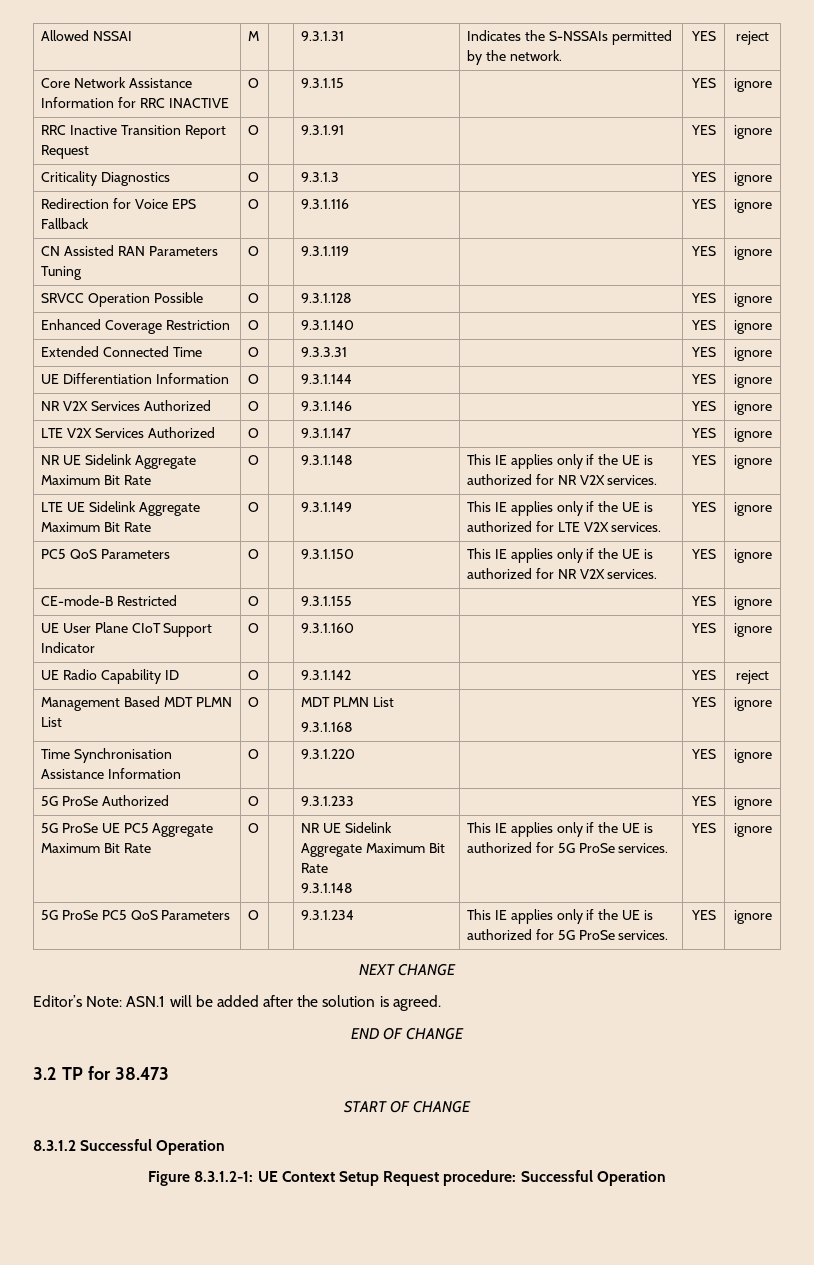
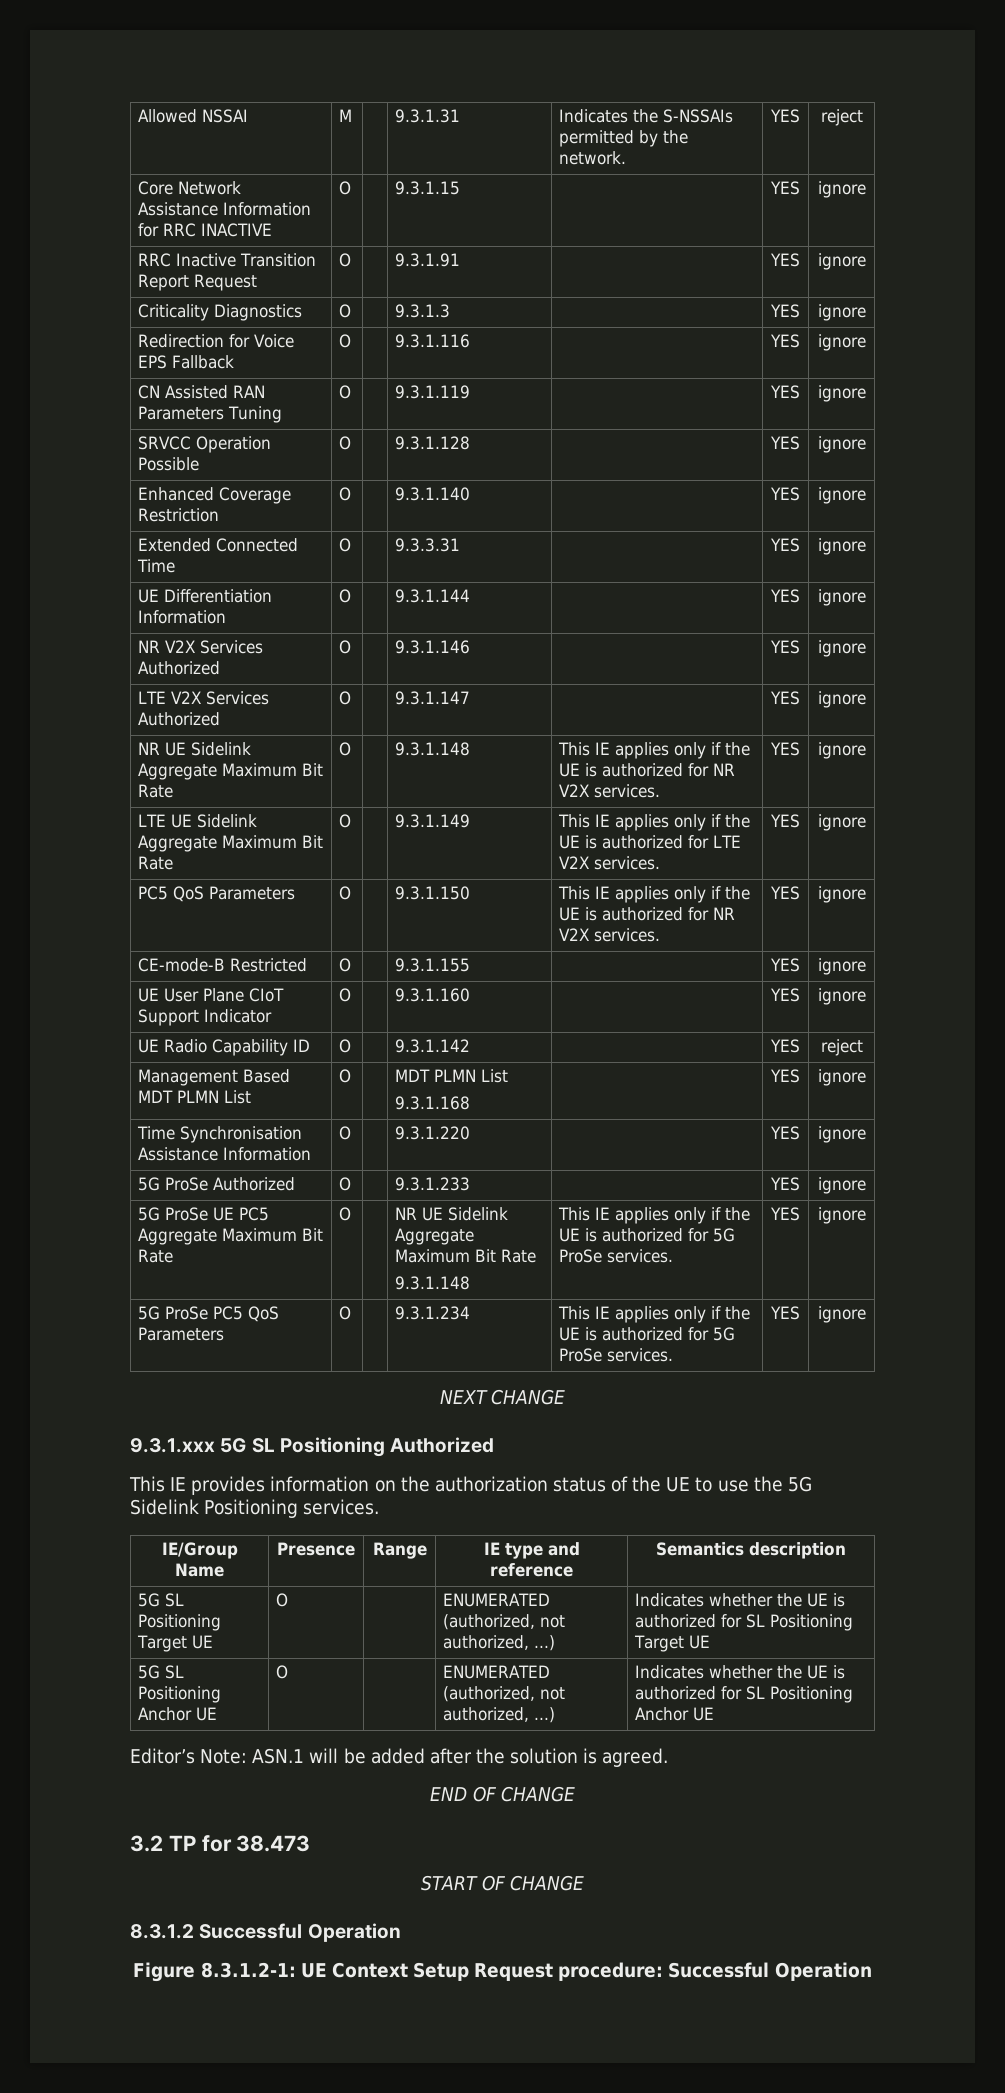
+ 9.3.1.xxx 5G SL Positioning Authorized
+ This IE provides information on the authorization status of the UE to use the 5G Sidelink Positioning services.
+ IE/Group Name | Presence | Range | IE type and reference | Semantics description
+ 5G SL Positioning Target UE | O | | ENUMERATED (authorized, not authorized, ...) | Indicates whether the UE is authorized for SL Positioning Target UE
+ 5G SL Positioning Anchor UE | O | | ENUMERATED (authorized, not authorized, ...) | Indicates whether the UE is authorized for SL Positioning Anchor UE

